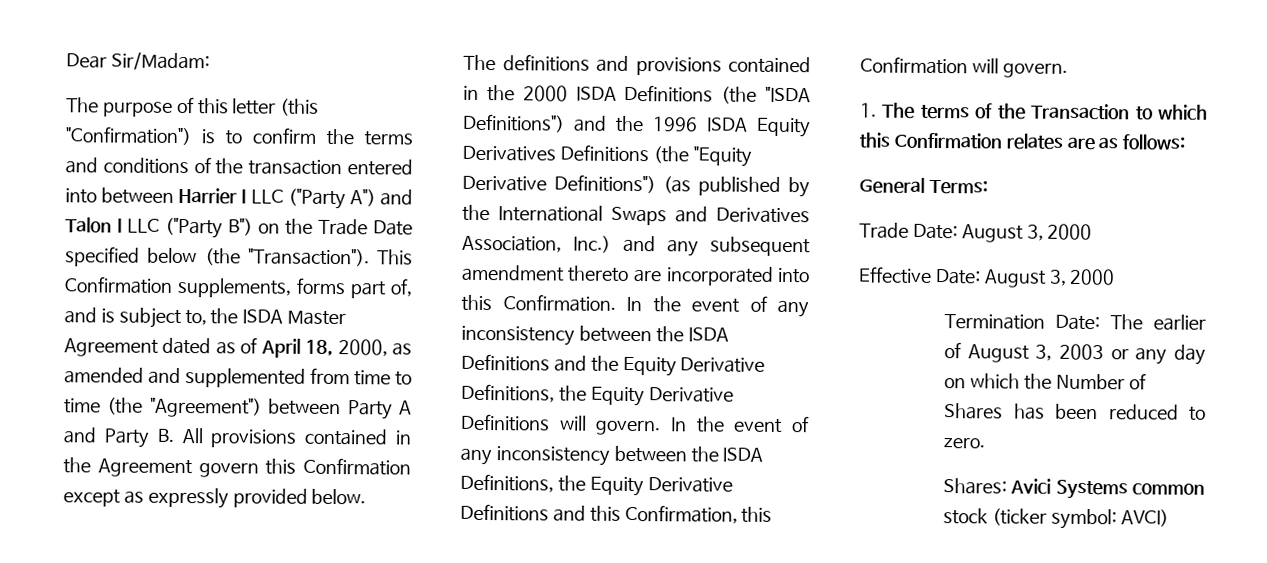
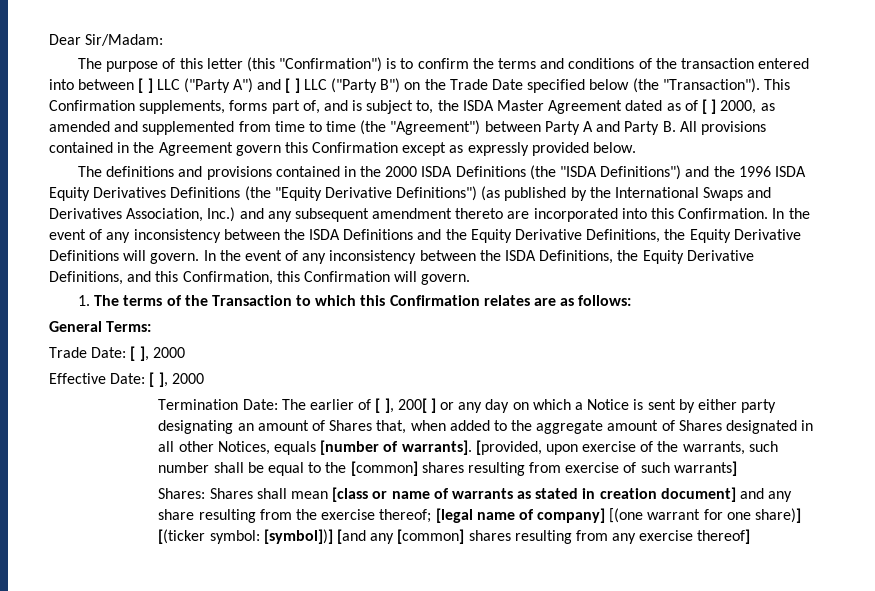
- The purpose of this letter (this "Confirmation") is to confirm the terms and conditions of the transaction entered into between Harrier I LLC ("Party A") and Talon I LLC ("Party B") on the Trade Date specified below (the "Transaction").
+ The purpose of this letter (this "Confirmation") is to confirm the terms and conditions of the transaction entered into between [ ] LLC ("Party A") and [ ] LLC ("Party B") on the Trade Date specified below (the "Transaction").
- This Confirmation supplements, forms part of, and is subject to, the ISDA Master Agreement dated as of April 18, 2000, as amended and supplemented from time to time (the "Agreement") between Party A and Party B. All provisions contained in the Agreement govern this Confirmation except as expressly provided below.
+ This Confirmation supplements, forms part of, and is subject to, the ISDA Master Agreement dated as of [ ] 2000, as amended and supplemented from time to time (the "Agreement") between Party A and Party B. All provisions contained in the Agreement govern this Confirmation except as expressly provided below.
- In the event of any inconsistency between the ISDA Definitions, the Equity Derivative Definitions and this Confirmation, this Confirmation will govern.
+ In the event of any inconsistency between the ISDA Definitions, the Equity Derivative Definitions, and this Confirmation, this Confirmation will govern.
- Trade Date: August 3, 2000
+ Trade Date: [ ], 2000
- Effective Date: August 3, 2000
+ Effective Date: [ ], 2000
- Termination Date: The earlier of August 3, 2003 or any day on which the Number of Shares has been reduced to zero.
- Shares: Avici Systems common stock (ticker symbol: AVCI)
+ Termination Date: The earlier of [ ], 200[ ] or any day on which a Notice is sent by either party designating an amount of Shares that, when added to the aggregate amount of Shares designated in all other Notices, equals [number of warrants]. [provided, upon exercise of the warrants, such number shall be equal to the [common] shares resulting from exercise of such warrants]
+ Shares: Shares shall mean [class or name of warrants as stated in creation document] and any share resulting from the exercise thereof; [legal name of company] [(one warrant for one share)] [(ticker symbol: [symbol])] [and any [common] shares resulting from any exercise thereof]

